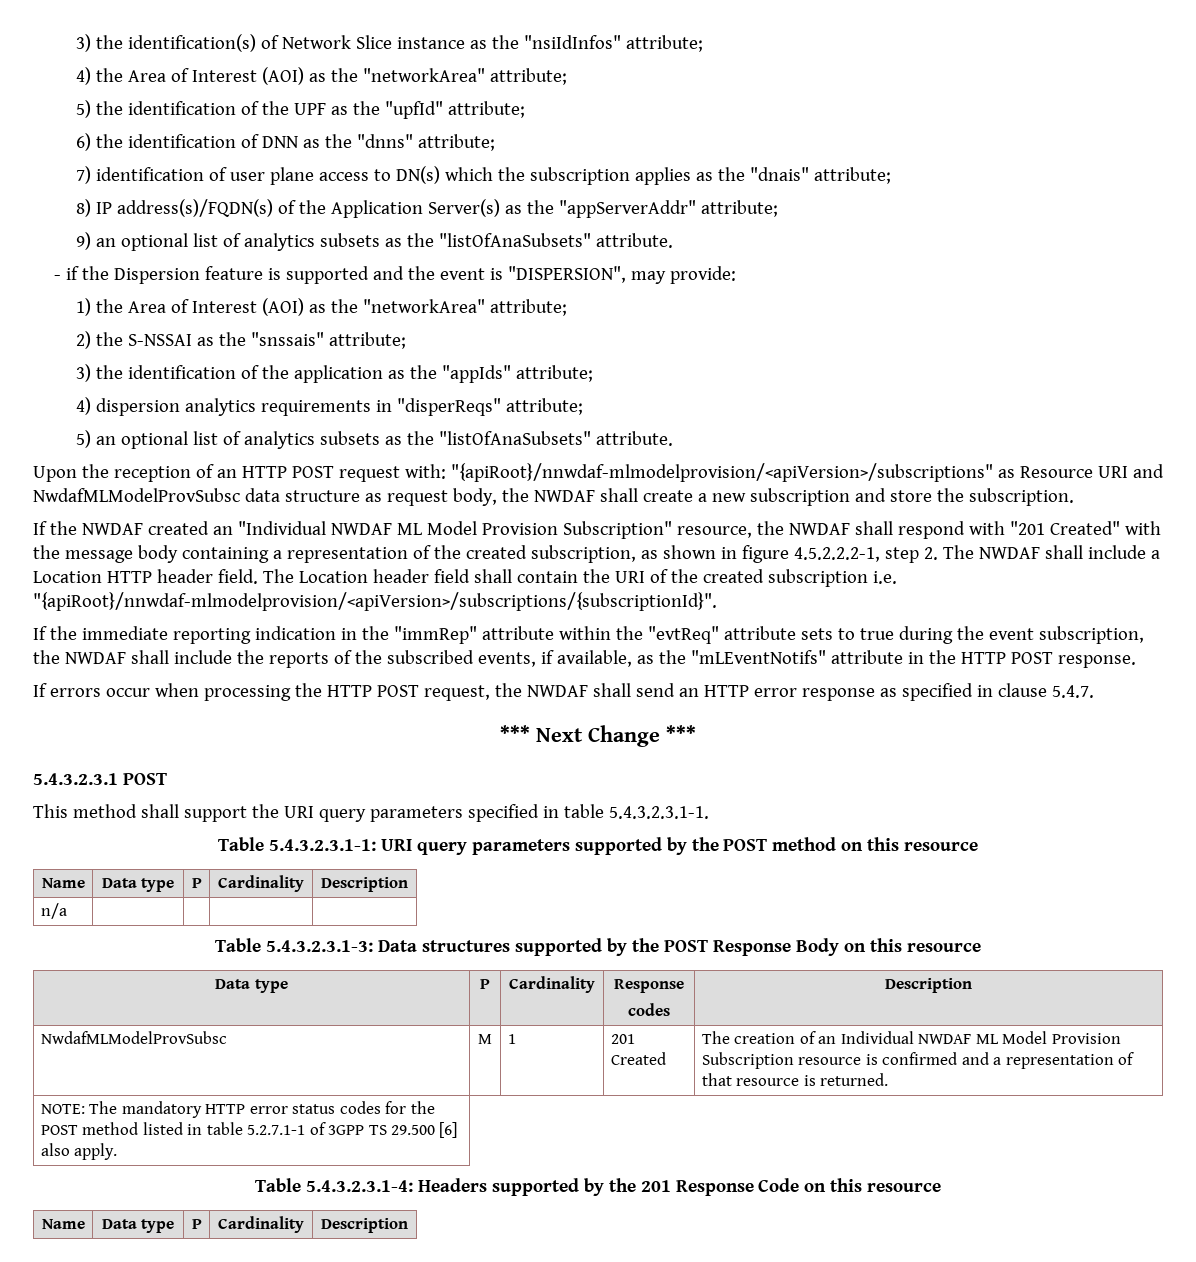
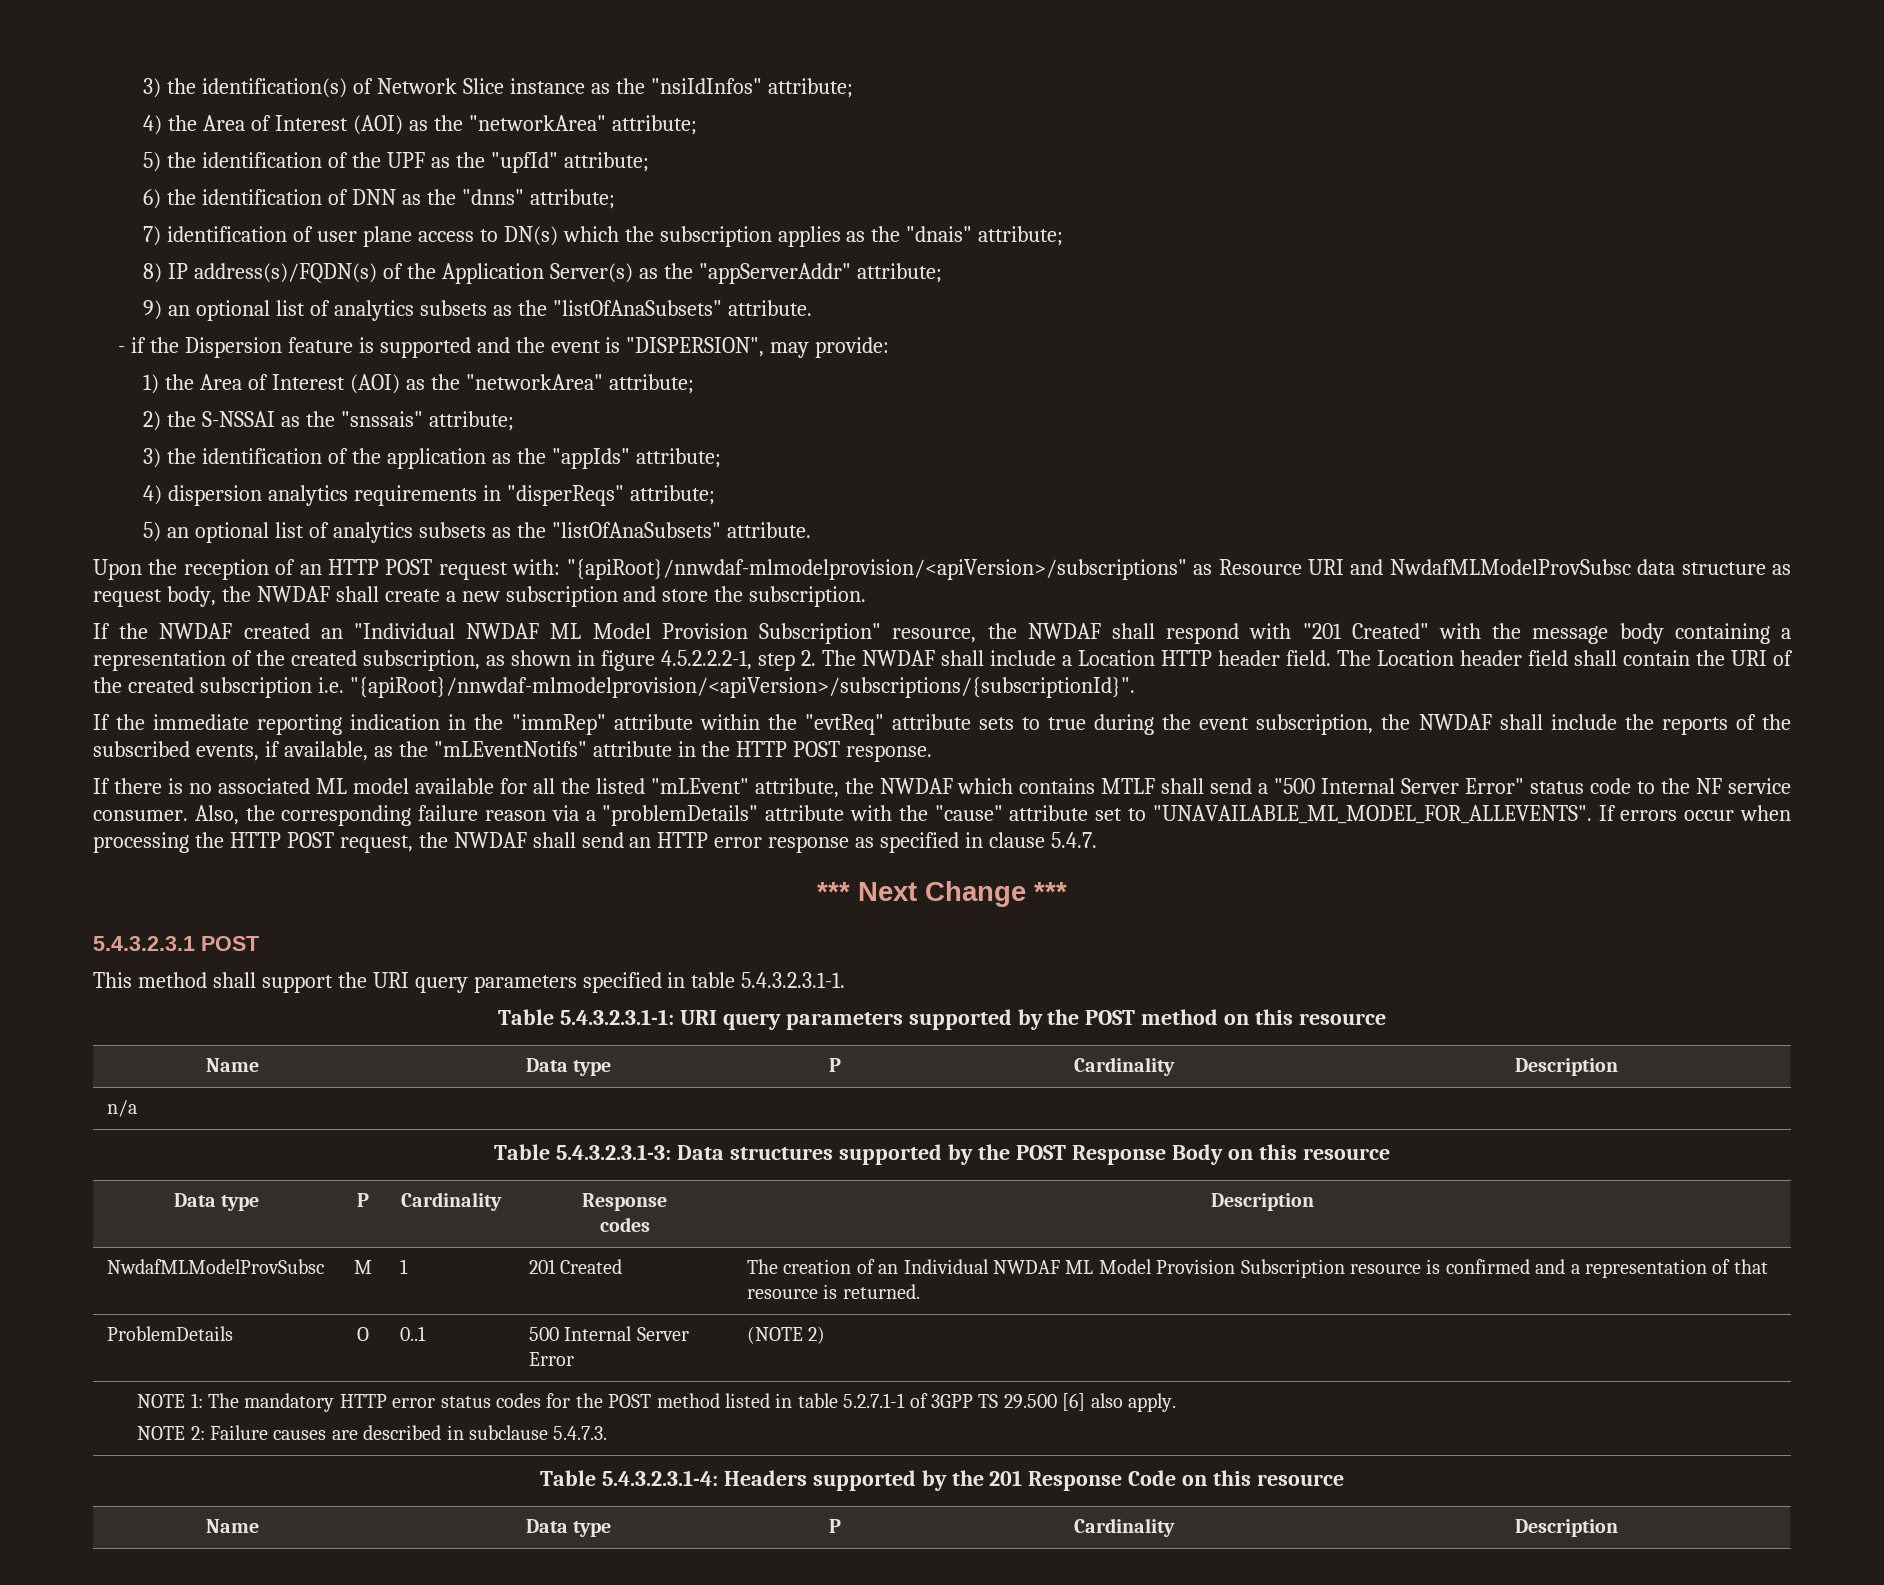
- If errors occur when processing the HTTP POST request, the NWDAF shall send an HTTP error response as specified in clause 5.4.7.
+ If there is no associated ML model available for all the listed "mLEvent" attribute, the NWDAF which contains MTLF shall send a "500 Internal Server Error" status code to the NF service consumer. Also, the corresponding failure reason via a "problemDetails" attribute with the "cause" attribute set to "UNAVAILABLE_ML_MODEL_FOR_ALLEVENTS". If errors occur when processing the HTTP POST request, the NWDAF shall send an HTTP error response as specified in clause 5.4.7.
- NOTE: The mandatory HTTP error status codes for the POST method listed in table 5.2.7.1-1 of 3GPP TS 29.500 [6] also apply.
+ ProblemDetails | O | 0..1 | 500 Internal Server Error | (NOTE 2)
+ NOTE 1: The mandatory HTTP error status codes for the POST method listed in table 5.2.7.1-1 of 3GPP TS 29.500 [6] also apply.
+ NOTE 2: Failure causes are described in subclause 5.4.7.3.

